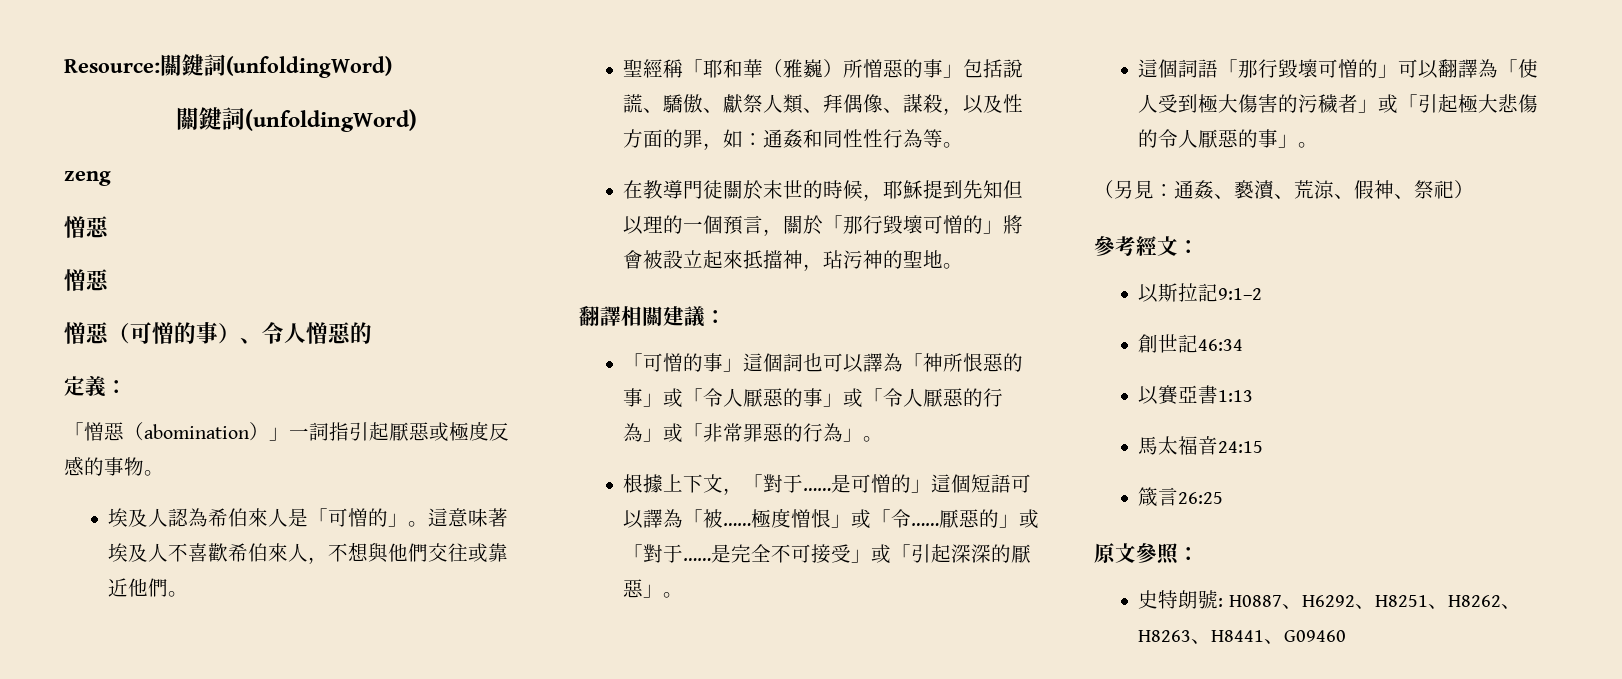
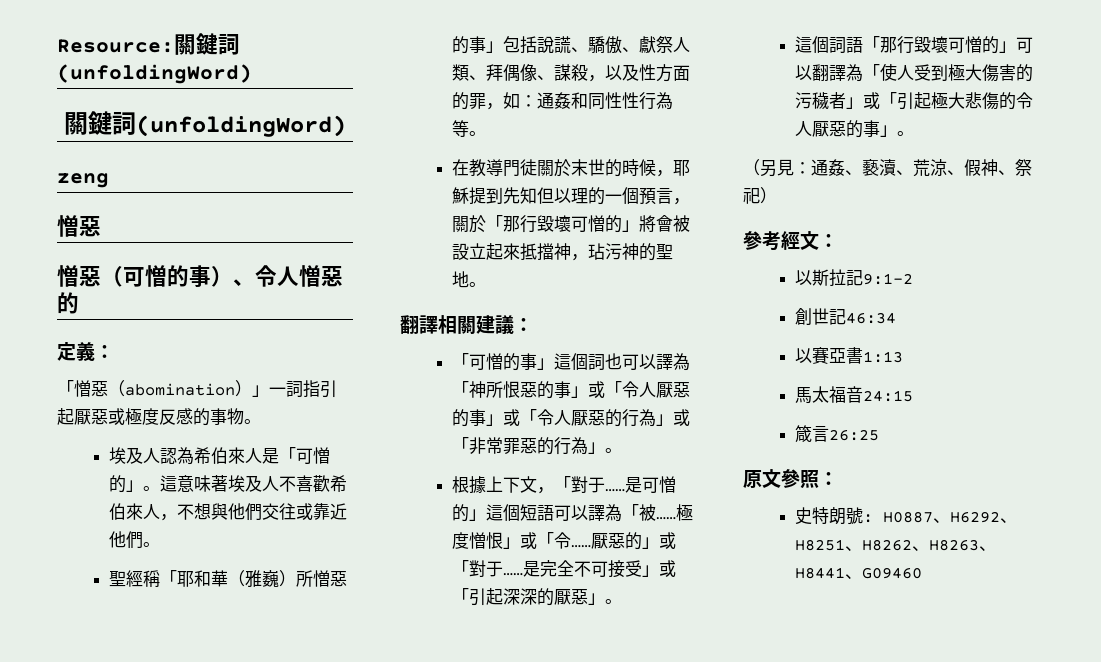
  zeng
- 憎惡

